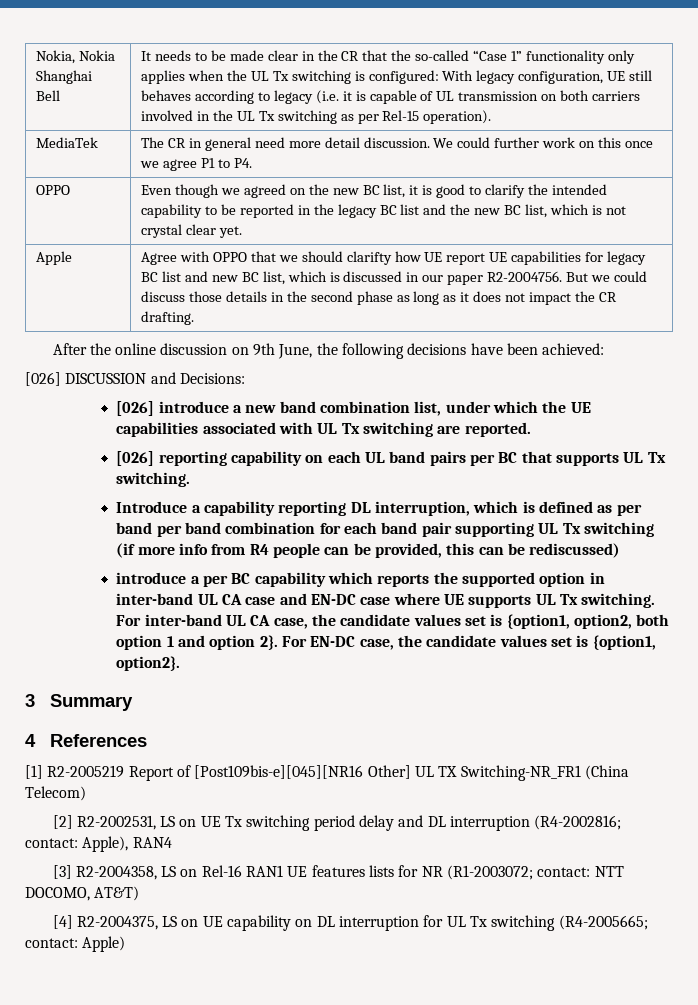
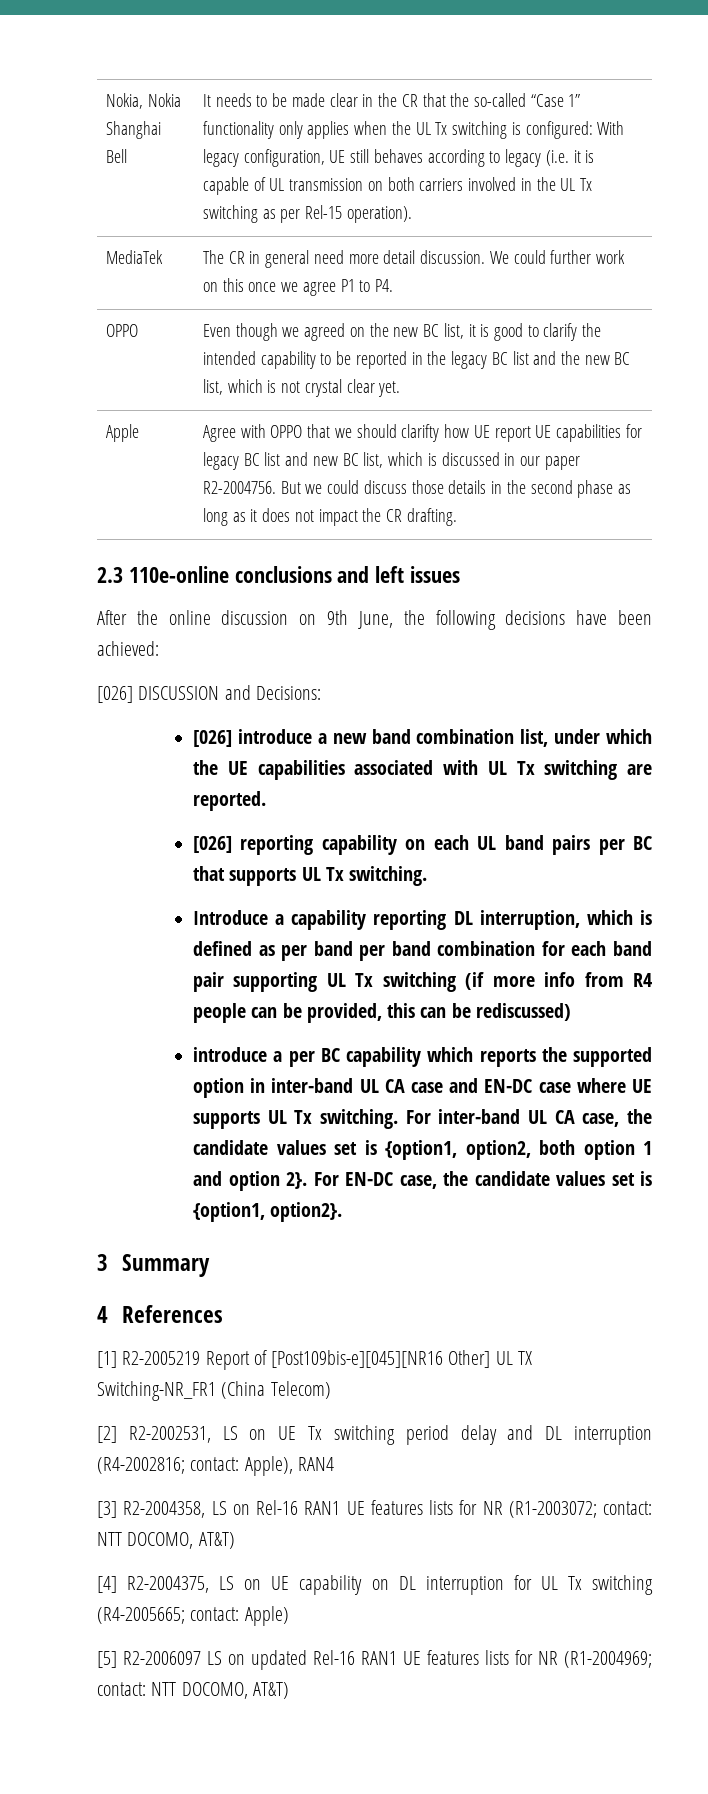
+ 2.3 110e-online conclusions and left issues
+ [5] R2-2006097 LS on updated Rel-16 RAN1 UE features lists for NR (R1-2004969; contact: NTT DOCOMO, AT&T)

